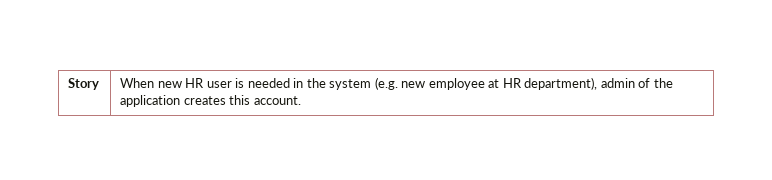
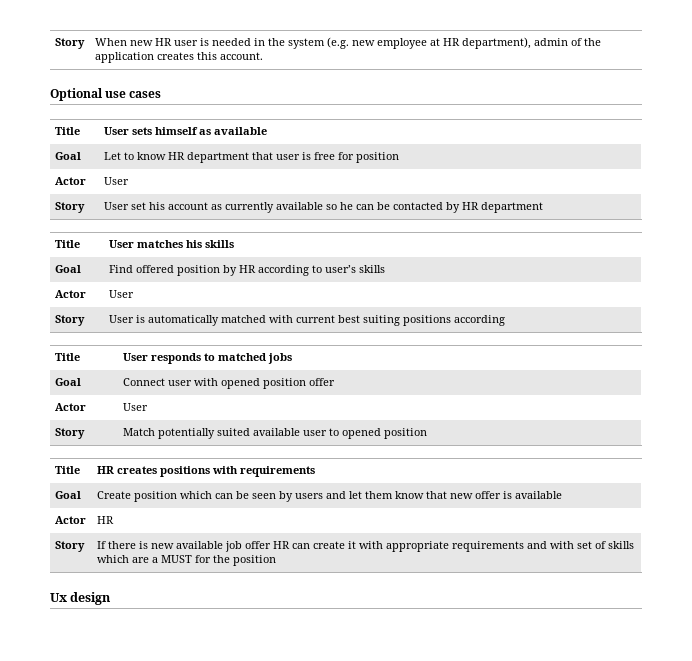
+ Optional use cases
+ Title | User sets himself as available
+ Goal | Let to know HR department that user is free for position
+ Actor | User
+ Story | User set his account as currently available so he can be contacted by HR department
+ Title | User matches his skills
+ Goal | Find offered position by HR according to user’s skills
+ Actor | User
+ Story | User is automatically matched with current best suiting positions according
+ Title | User responds to matched jobs
+ Goal | Connect user with opened position offer
+ Actor | User
+ Story | Match potentially suited available user to opened position
+ Title | HR creates positions with requirements
+ Goal | Create position which can be seen by users and let them know that new offer is available
+ Actor | HR
+ Story | If there is new available job offer HR can create it with appropriate requirements and with set of skills which are a MUST for the position
+ Ux design

